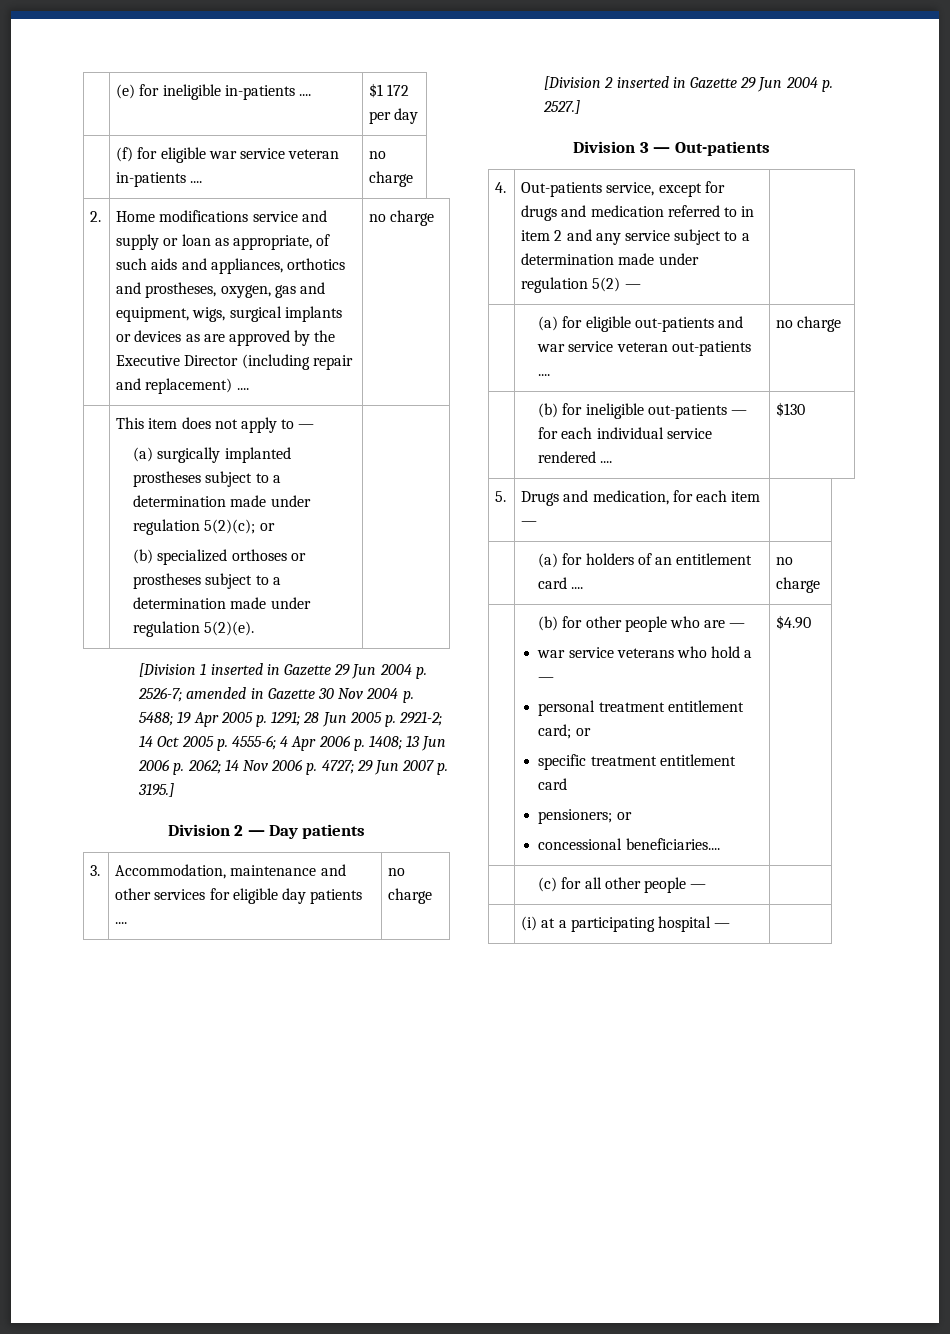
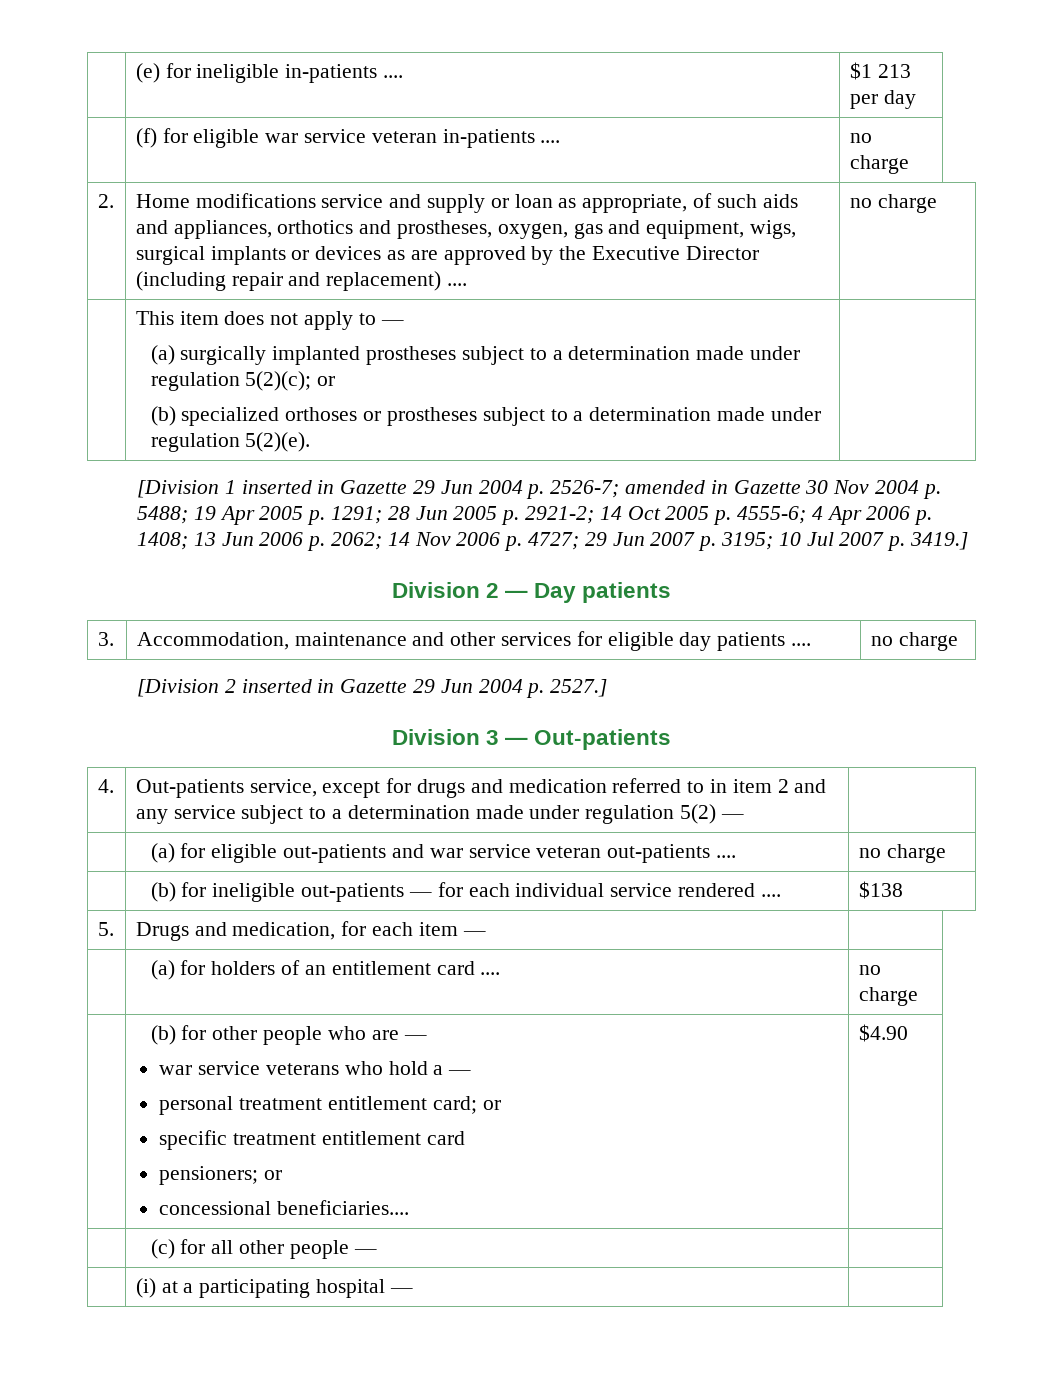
- | (e) for ineligible in-patients .... | $1 172 per day
+ | (e) for ineligible in-patients .... | $1 213 per day
- [Division 1 inserted in Gazette 29 Jun 2004 p. 2526-7; amended in Gazette 30 Nov 2004 p. 5488; 19 Apr 2005 p. 1291; 28 Jun 2005 p. 2921-2; 14 Oct 2005 p. 4555-6; 4 Apr 2006 p. 1408; 13 Jun 2006 p. 2062; 14 Nov 2006 p. 4727; 29 Jun 2007 p. 3195.]
+ [Division 1 inserted in Gazette 29 Jun 2004 p. 2526-7; amended in Gazette 30 Nov 2004 p. 5488; 19 Apr 2005 p. 1291; 28 Jun 2005 p. 2921-2; 14 Oct 2005 p. 4555-6; 4 Apr 2006 p. 1408; 13 Jun 2006 p. 2062; 14 Nov 2006 p. 4727; 29 Jun 2007 p. 3195; 10 Jul 2007 p. 3419.]
- | (b) for ineligible out-patients — for each individual service rendered .... | $130
+ | (b) for ineligible out-patients — for each individual service rendered .... | $138

